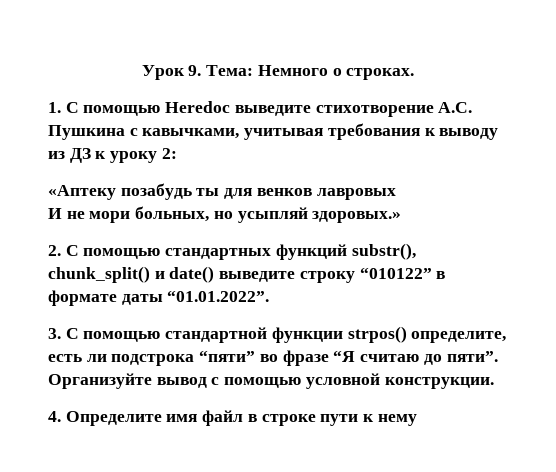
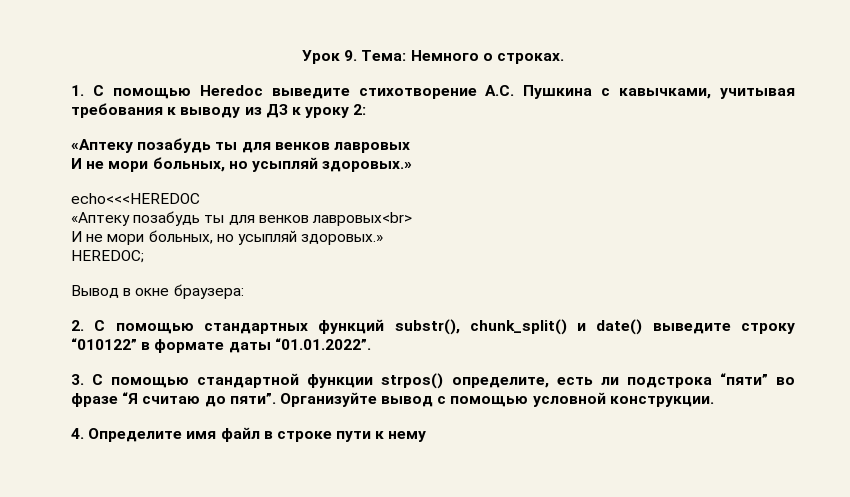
+ echo<<<HEREDOC
+ «Аптеку позабудь ты для венков лавровых<br>
+ И не мори больных, но усыпляй здоровых.»
+ HEREDOC;
+ Вывод в окне браузера:

